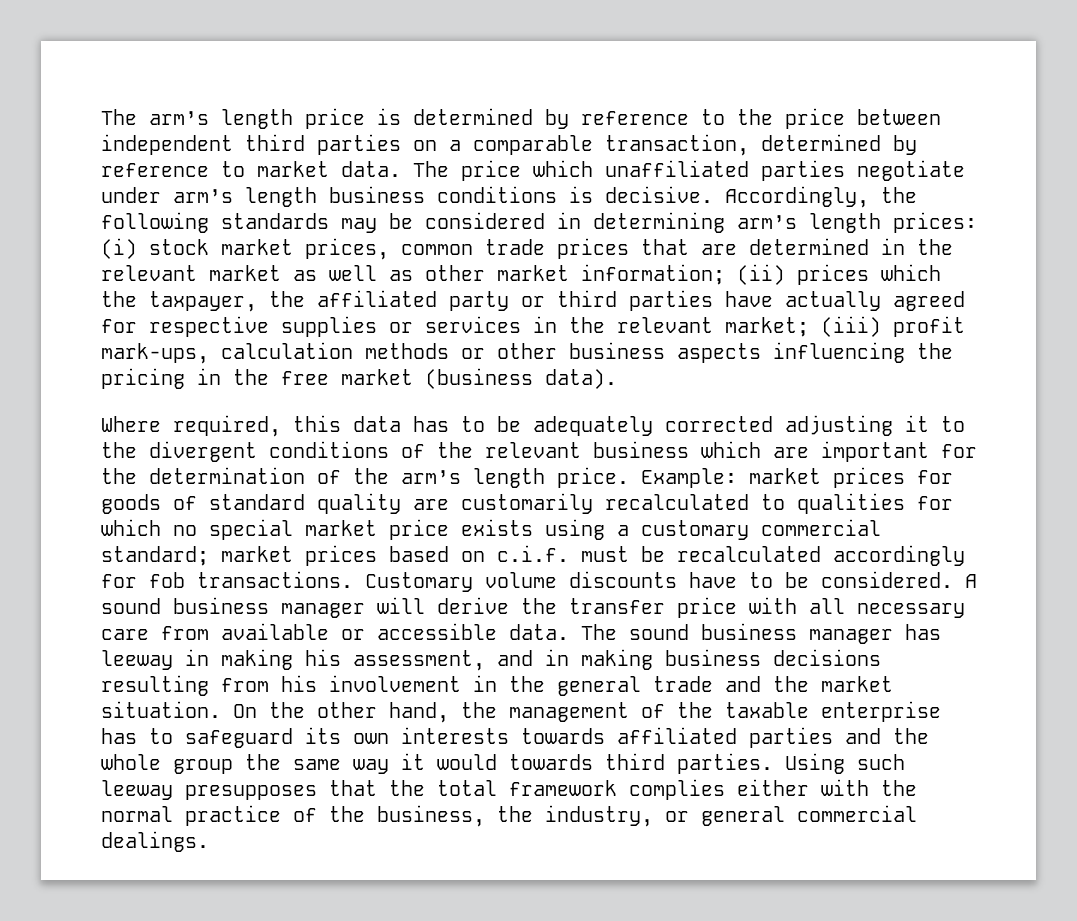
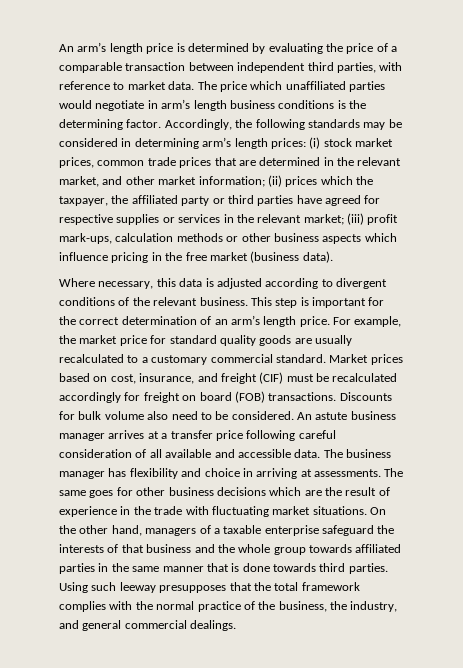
- The arm’s length price is determined by reference to the price between independent third parties on a comparable transaction, determined by reference to market data.
+ An arm’s length price is determined by evaluating the price of a comparable transaction between independent third parties, with reference to market data.
- The price which unaffiliated parties negotiate under arm’s length business conditions is decisive.
+ The price which unaffiliated parties would negotiate in arm’s length business conditions is the determining factor.
- (i) stock market prices, common trade prices that are determined in the relevant market as well as other market information;
+ (i) stock market prices, common trade prices that are determined in the relevant market, and other market information;
- (ii) prices which the taxpayer, the affiliated party or third parties have actually agreed for respective supplies or services in the relevant market;
+ (ii) prices which the taxpayer, the affiliated party or third parties have agreed for respective supplies or services in the relevant market;
- (iii) profit mark-ups, calculation methods or other business aspects influencing the pricing in the free market (business data).
+ (iii) profit mark-ups, calculation methods or other business aspects which influence pricing in the free market (business data).
- Where required, this data has to be adequately corrected adjusting it to the divergent conditions of the relevant business which are important for the determination of the arm’s length price.
+ Where necessary, this data is adjusted according to divergent conditions of the relevant business. This step is important for the correct determination of an arm’s length price.
- Example: market prices for goods of standard quality are customarily recalculated to qualities for which no special market price exists using a customary commercial standard; market prices based on c.i.f. must be recalculated accordingly for fob transactions. Customary volume discounts have to be considered. A sound business manager will derive the transfer price with all necessary care from available or accessible data.
+ For example, the market price for standard quality goods are usually recalculated to a customary commercial standard. Market prices based on cost, insurance, and freight (CIF) must be recalculated accordingly for freight on board (FOB) transactions. Discounts for bulk volume also need to be considered. An astute business manager arrives at a transfer price following careful consideration of all available and accessible data.
- The sound business manager has leeway in making his assessment, and in making business decisions resulting from his involvement in the general trade and the market situation. On the other hand, the management of the taxable enterprise has to safeguard its own interests towards affiliated parties and the whole group the same way it would towards third parties.
+ The business manager has flexibility and choice in arriving at assessments. The same goes for other business decisions which are the result of experience in the trade with fluctuating market situations. On the other hand, managers of a taxable enterprise safeguard the interests of that business and the whole group towards affiliated parties in the same manner that is done towards third parties.
- Using such leeway presupposes that the total framework complies either with the normal practice of the business, the industry, or general commercial dealings.
+ Using such leeway presupposes that the total framework complies with the normal practice of the business, the industry, and general commercial dealings.

